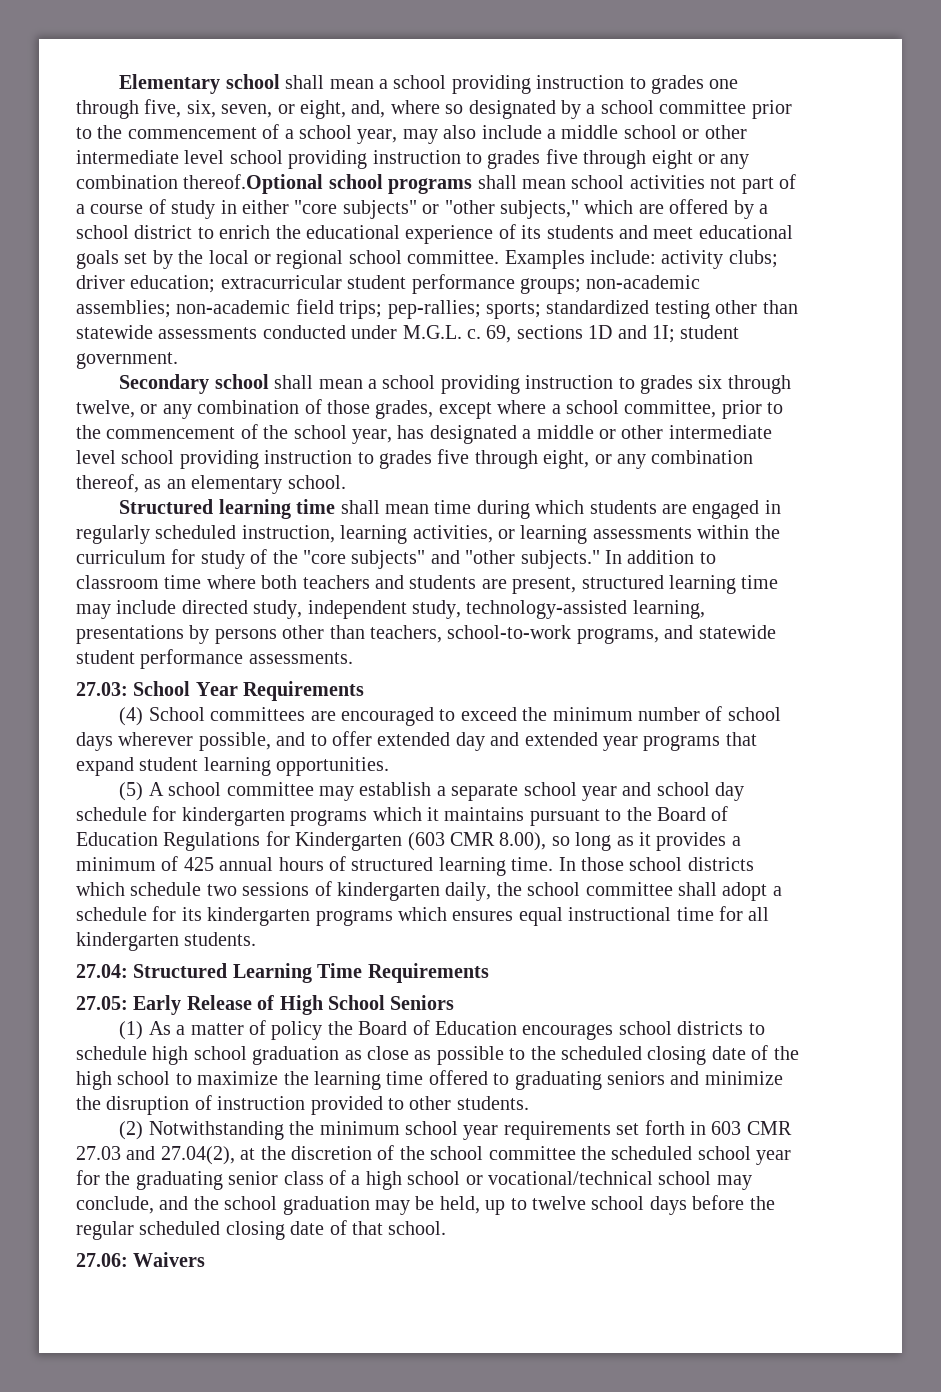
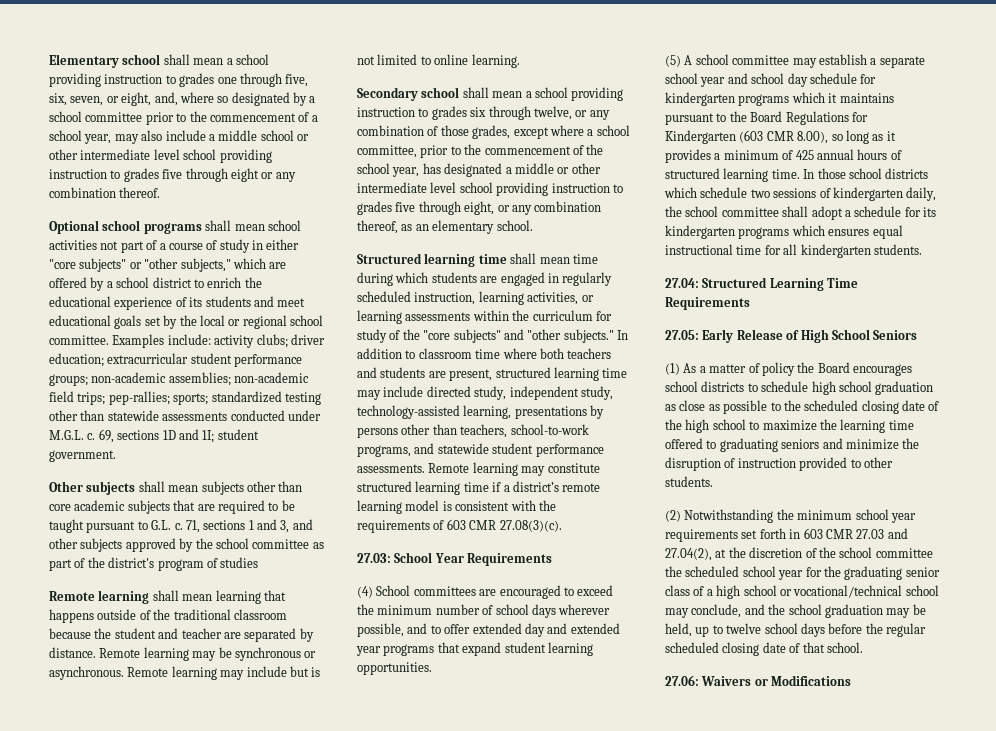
- Elementary school shall mean a school providing instruction to grades one through five, six, seven, or eight, and, where so designated by a school committee prior to the commencement of a school year, may also include a middle school or other intermediate level school providing instruction to grades five through eight or any combination thereof.Optional school programs shall mean school activities not part of a course of study in either "core subjects" or "other subjects," which are offered by a school district to enrich the educational experience of its students and meet educational goals set by the local or regional school committee.
+ Elementary school shall mean a school providing instruction to grades one through five, six, seven, or eight, and, where so designated by a school committee prior to the commencement of a school year, may also include a middle school or other intermediate level school providing instruction to grades five through eight or any combination thereof.
+ Optional school programs shall mean school activities not part of a course of study in either "core subjects" or "other subjects," which are offered by a school district to enrich the educational experience of its students and meet educational goals set by the local or regional school committee.
+ Other subjects shall mean subjects other than core academic subjects that are required to be taught pursuant to G.L. c. 71, sections 1 and 3, and other subjects approved by the school committee as part of the district's program of studies
+ Remote learning shall mean learning that happens outside of the traditional classroom because the student and teacher are separated by distance. Remote learning may be synchronous or asynchronous. Remote learning may include but is not limited to online learning.
+ Remote learning may constitute structured learning time if a district’s remote learning model is consistent with the requirements of 603 CMR 27.08(3)(c).
- (5) A school committee may establish a separate school year and school day schedule for kindergarten programs which it maintains pursuant to the Board of Education Regulations for Kindergarten (603 CMR 8.00), so long as it provides a minimum of 425 annual hours of structured learning time.
+ (5) A school committee may establish a separate school year and school day schedule for kindergarten programs which it maintains pursuant to the Board Regulations for Kindergarten (603 CMR 8.00), so long as it provides a minimum of 425 annual hours of structured learning time.
- (1) As a matter of policy the Board of Education encourages school districts to schedule high school graduation as close as possible to the scheduled closing date of the high school to maximize the learning time offered to graduating seniors and minimize the disruption of instruction provided to other students.
+ (1) As a matter of policy the Board encourages school districts to schedule high school graduation as close as possible to the scheduled closing date of the high school to maximize the learning time offered to graduating seniors and minimize the disruption of instruction provided to other students.
- 27.06: Waivers
+ 27.06: Waivers or Modifications

